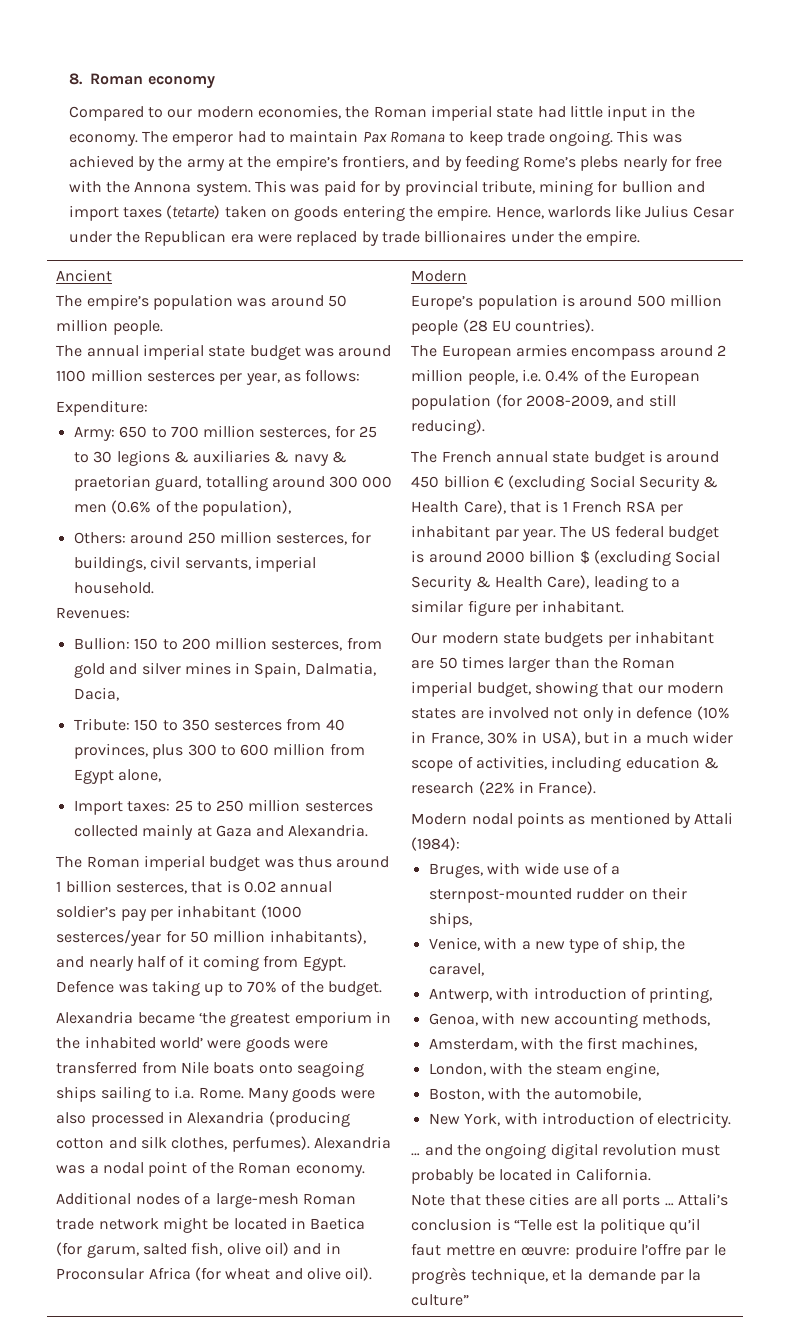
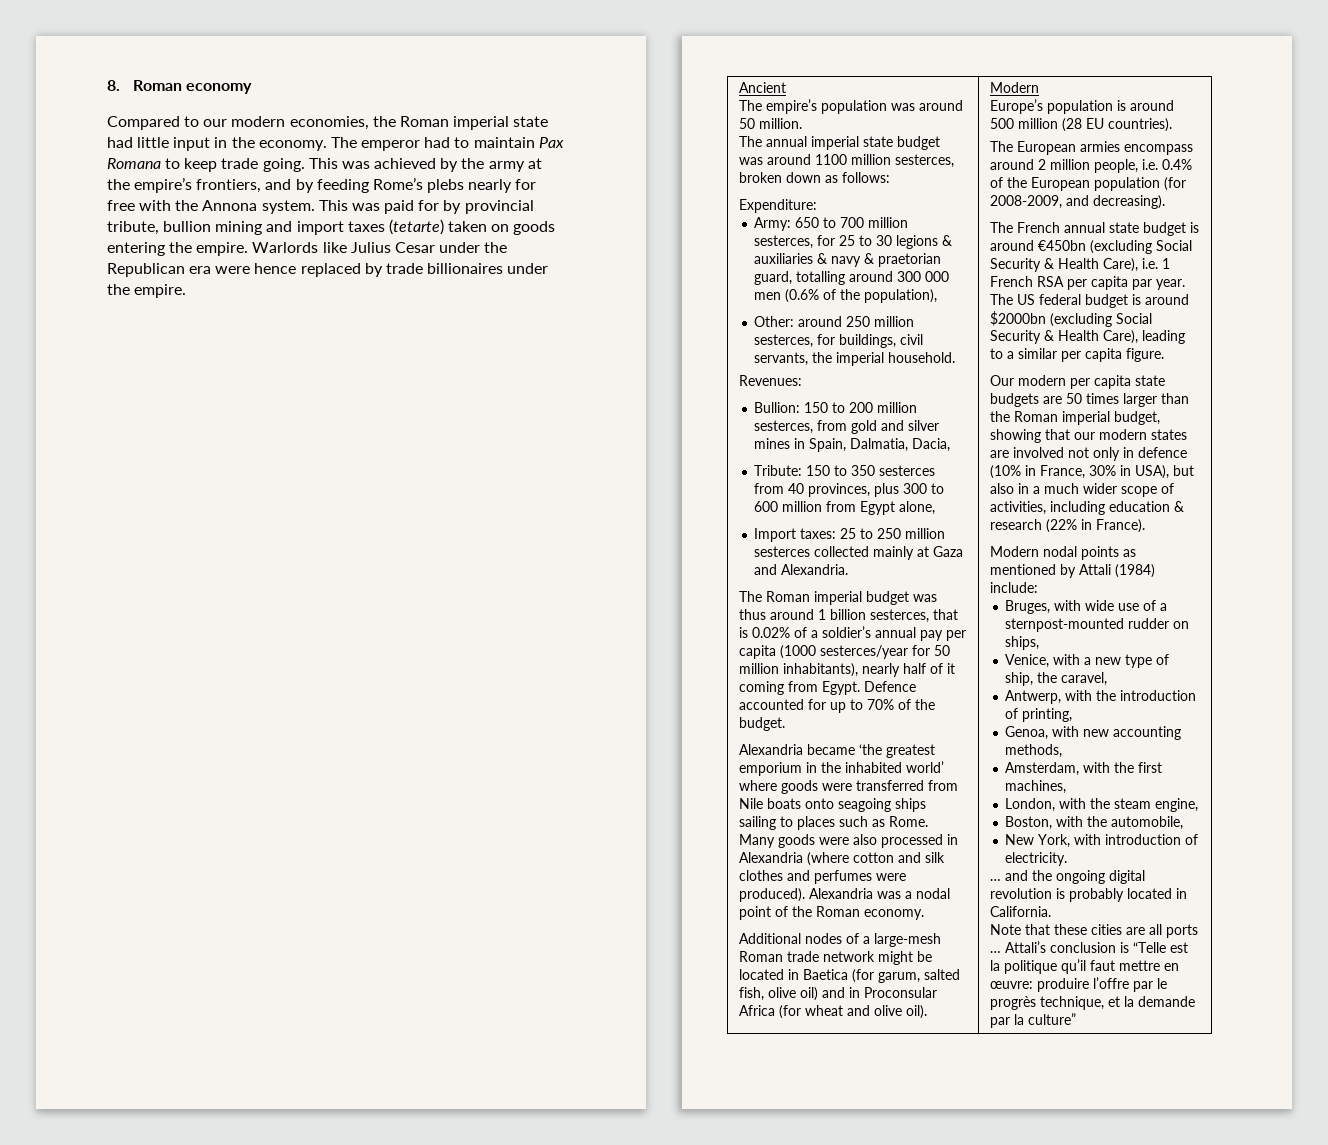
- The emperor had to maintain Pax Romana to keep trade ongoing.
+ The emperor had to maintain Pax Romana to keep trade going.
- This was paid for by provincial tribute, mining for bullion and import taxes (tetarte) taken on goods entering the empire.
+ This was paid for by provincial tribute, bullion mining and import taxes (tetarte) taken on goods entering the empire.
- Hence, warlords like Julius Cesar under the Republican era were replaced by trade billionaires under the empire.
+ Warlords like Julius Cesar under the Republican era were hence replaced by trade billionaires under the empire.
- The empire’s population was around 50 million people.
+ The empire’s population was around 50 million.
- The annual imperial state budget was around 1100 million sesterces per year, as follows:
+ The annual imperial state budget was around 1100 million sesterces, broken down as follows:
- Others: around 250 million sesterces, for buildings, civil servants, imperial household.
+ Other: around 250 million sesterces, for buildings, civil servants, the imperial household.
- The Roman imperial budget was thus around 1 billion sesterces, that is 0.02 annual soldier’s pay per inhabitant (1000 sesterces/year for 50 million inhabitants), and nearly half of it coming from Egypt.
+ The Roman imperial budget was thus around 1 billion sesterces, that is 0.02% of a soldier’s annual pay per capita (1000 sesterces/year for 50 million inhabitants), nearly half of it coming from Egypt.
- Defence was taking up to 70% of the budget.
+ Defence accounted for up to 70% of the budget.
- Alexandria became ‘the greatest emporium in the inhabited world’ were goods were transferred from Nile boats onto seagoing ships sailing to i.a. Rome.
+ Alexandria became ‘the greatest emporium in the inhabited world’ where goods were transferred from Nile boats onto seagoing ships sailing to places such as Rome.
- Many goods were also processed in Alexandria (producing cotton and silk clothes, perfumes).
+ Many goods were also processed in Alexandria (where cotton and silk clothes and perfumes were produced).
- Europe’s population is around 500 million people (28 EU countries).
+ Europe’s population is around 500 million (28 EU countries).
- The European armies encompass around 2 million people, i.e. 0.4% of the European population (for 2008-2009, and still reducing).
+ The European armies encompass around 2 million people, i.e. 0.4% of the European population (for 2008-2009, and decreasing).
- The French annual state budget is around 450 billion € (excluding Social Security & Health Care), that is 1 French RSA per inhabitant par year.
+ The French annual state budget is around €450bn (excluding Social Security & Health Care), i.e. 1 French RSA per capita par year.
- The US federal budget is around 2000 billion $ (excluding Social Security & Health Care), leading to a similar figure per inhabitant.
+ The US federal budget is around $2000bn (excluding Social Security & Health Care), leading to a similar per capita figure.
- Our modern state budgets per inhabitant are 50 times larger than the Roman imperial budget, showing that our modern states are involved not only in defence (10% in France, 30% in USA), but in a much wider scope of activities, including education & research (22% in France).
+ Our modern per capita state budgets are 50 times larger than the Roman imperial budget, showing that our modern states are involved not only in defence (10% in France, 30% in USA), but also in a much wider scope of activities, including education & research (22% in France).
- Modern nodal points as mentioned by Attali (1984):
+ Modern nodal points as mentioned by Attali (1984) include:
- Bruges, with wide use of a sternpost-mounted rudder on their ships,
+ Bruges, with wide use of a sternpost-mounted rudder on ships,
- Antwerp, with introduction of printing,
+ Antwerp, with the introduction of printing,
- … and the ongoing digital revolution must probably be located in California.
+ … and the ongoing digital revolution is probably located in California.

